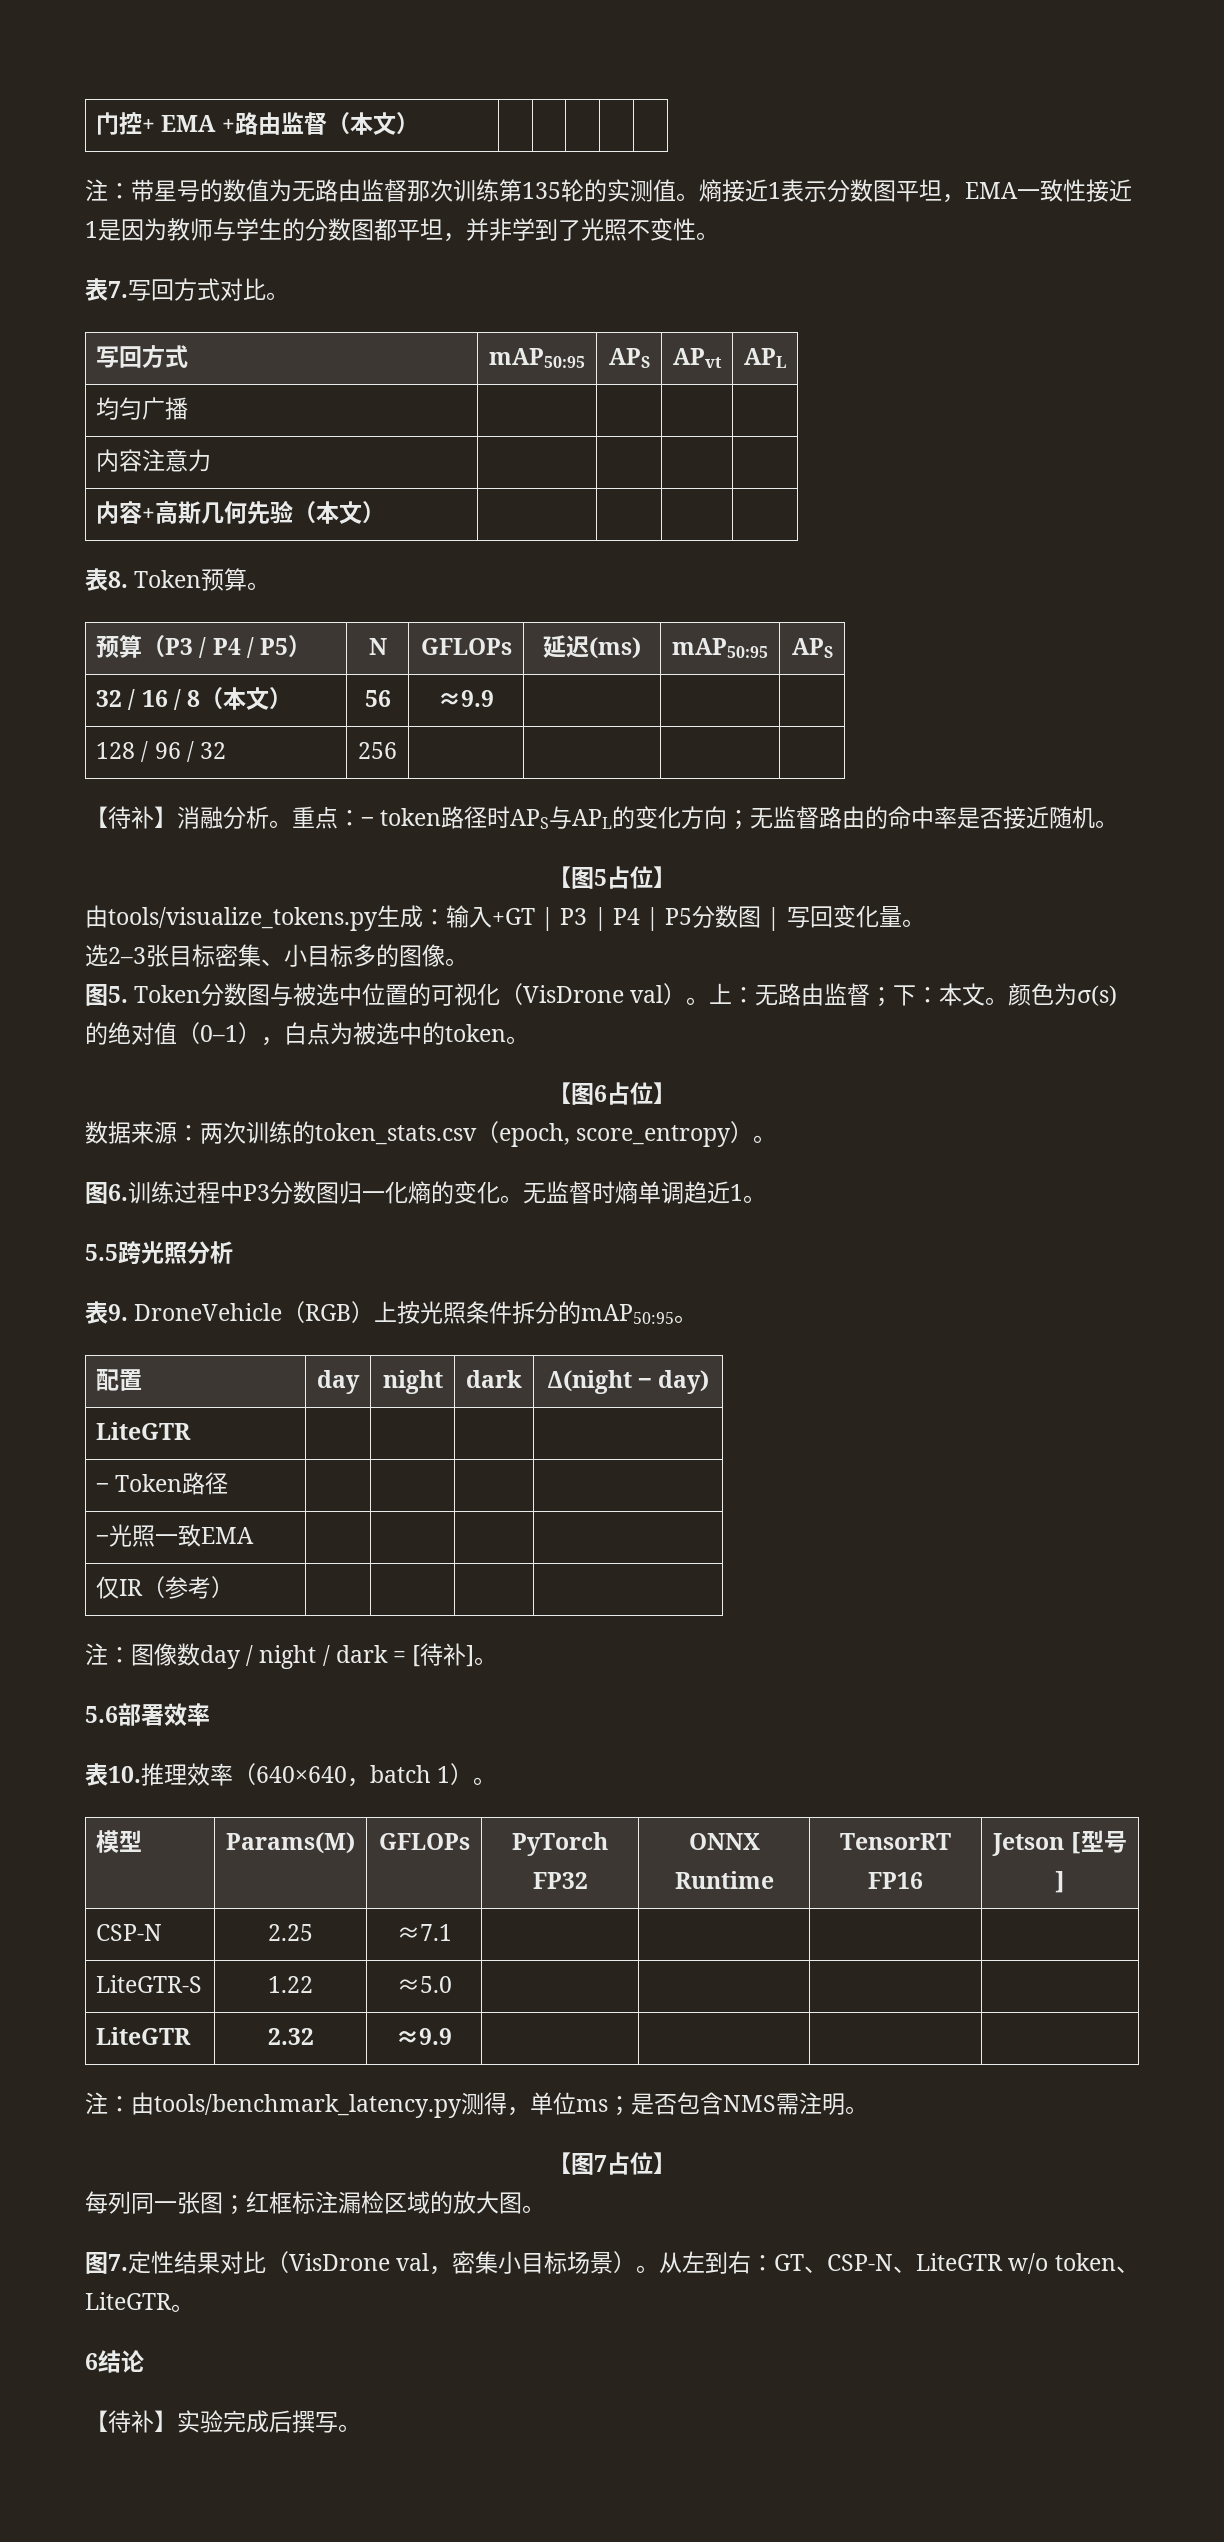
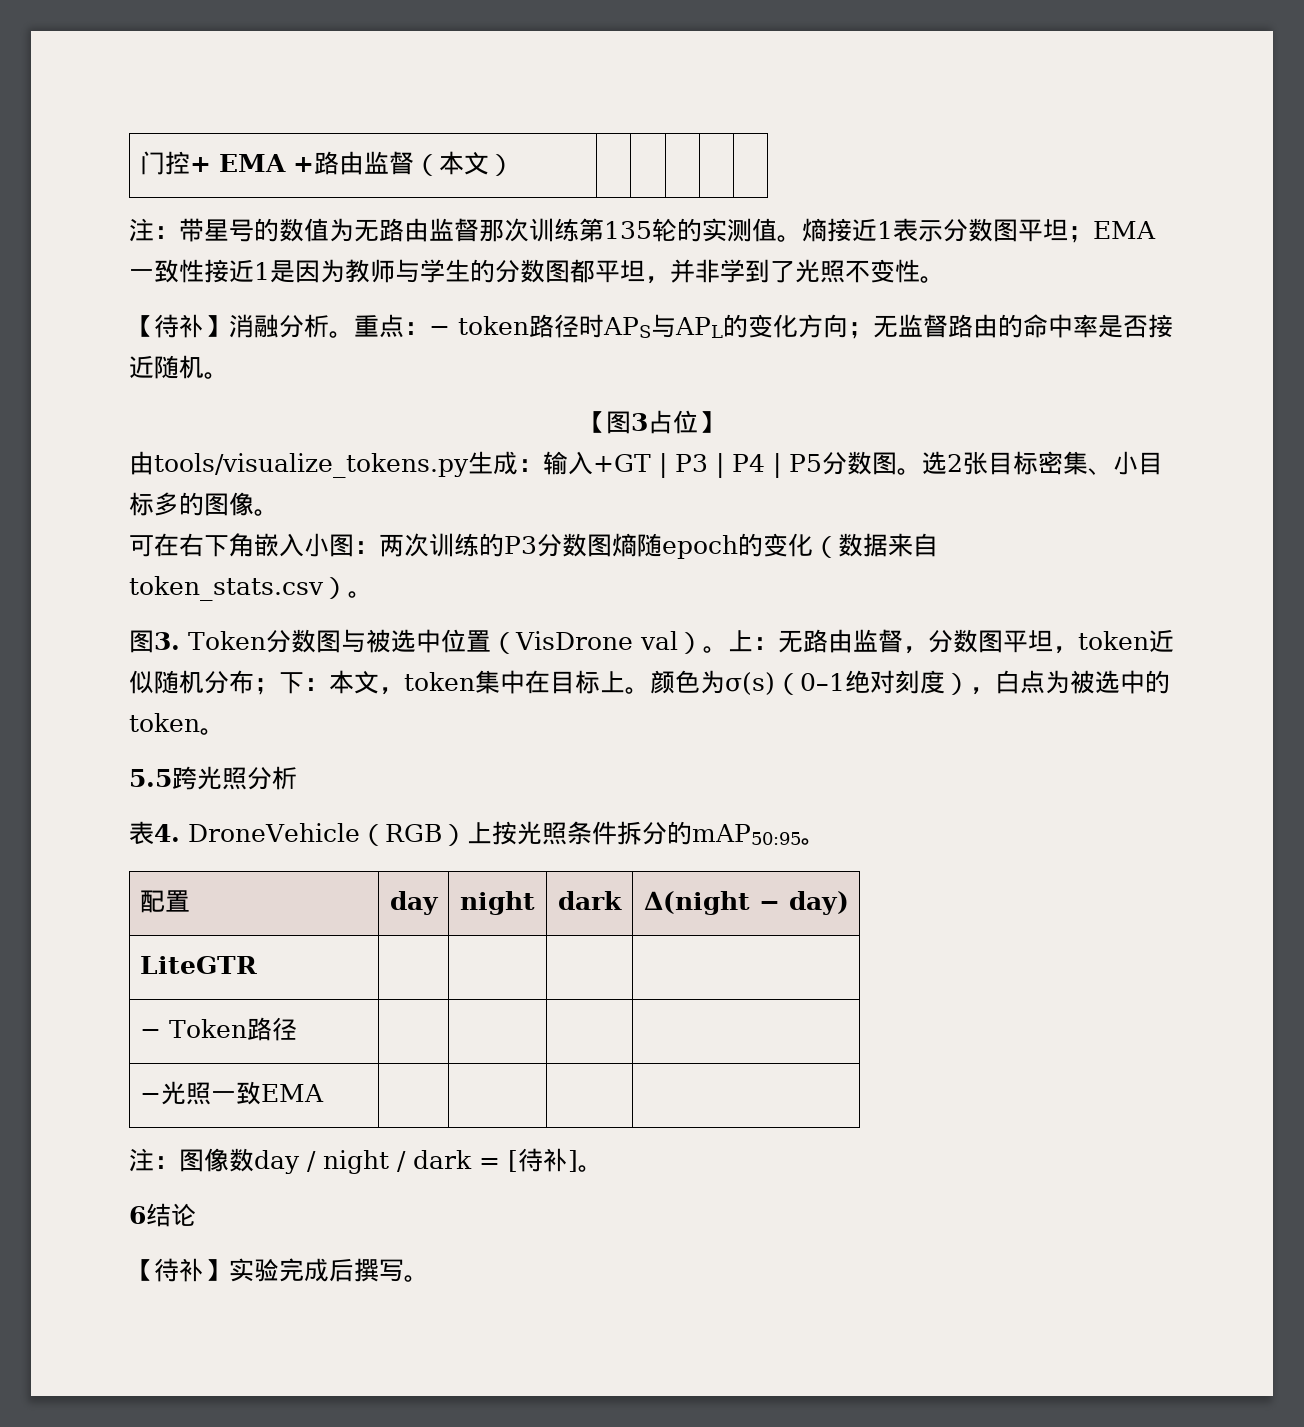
- 熵接近1表示分数图平坦，EMA一致性接近1是因为教师与学生的分数图都平坦，并非学到了光照不变性。
+ 熵接近1表示分数图平坦；EMA一致性接近1是因为教师与学生的分数图都平坦，并非学到了光照不变性。
- 表7.写回方式对比。
- 写回方式 | mAP50:95 | APS | APvt | APL
- 均匀广播 | | | |
- 内容注意力 | | | |
- 内容+高斯几何先验（本文） | | | |
- 表8. Token预算。
- 预算（P3 / P4 / P5） | N | GFLOPs | 延迟(ms) | mAP50:95 | APS
- 32 / 16 / 8（本文） | 56 | ≈9.9 | | |
- 128 / 96 / 32 | 256 | | | |
- 【图5占位】
+ 【图3占位】
- 由tools/visualize_tokens.py生成：输入+GT | P3 | P4 | P5分数图 | 写回变化量。
- 选2–3张目标密集、小目标多的图像。
+ 由tools/visualize_tokens.py生成：输入+GT | P3 | P4 | P5分数图。选2张目标密集、小目标多的图像。
- 图5. Token分数图与被选中位置的可视化（VisDrone val）。
+ 可在右下角嵌入小图：两次训练的P3分数图熵随epoch的变化（数据来自token_stats.csv）。
+ 图3. Token分数图与被选中位置（VisDrone val）。
- 上：无路由监督；下：本文。颜色为σ(s)的绝对值（0–1），白点为被选中的token。
+ 上：无路由监督，分数图平坦，token近似随机分布；下：本文，token集中在目标上。颜色为σ(s)（0–1绝对刻度），白点为被选中的token。
- 【图6占位】
- 数据来源：两次训练的token_stats.csv（epoch, score_entropy）。
- 图6.训练过程中P3分数图归一化熵的变化。无监督时熵单调趋近1。
- 表9. DroneVehicle（RGB）上按光照条件拆分的mAP50:95。
+ 表4. DroneVehicle（RGB）上按光照条件拆分的mAP50:95。
- 仅IR（参考） | | | |
- 5.6部署效率
- 表10.推理效率（640×640，batch 1）。
- 模型 | Params(M) | GFLOPs | PyTorch FP32 | ONNX Runtime | TensorRT FP16 | Jetson [型号]
- CSP-N | 2.25 | ≈7.1 | | | |
- LiteGTR-S | 1.22 | ≈5.0 | | | |
- LiteGTR | 2.32 | ≈9.9 | | | |
- 注：由tools/benchmark_latency.py测得，单位ms；是否包含NMS需注明。
- 【图7占位】
- 每列同一张图；红框标注漏检区域的放大图。
- 图7.定性结果对比（VisDrone val，密集小目标场景）。从左到右：GT、CSP-N、LiteGTR w/o token、LiteGTR。

